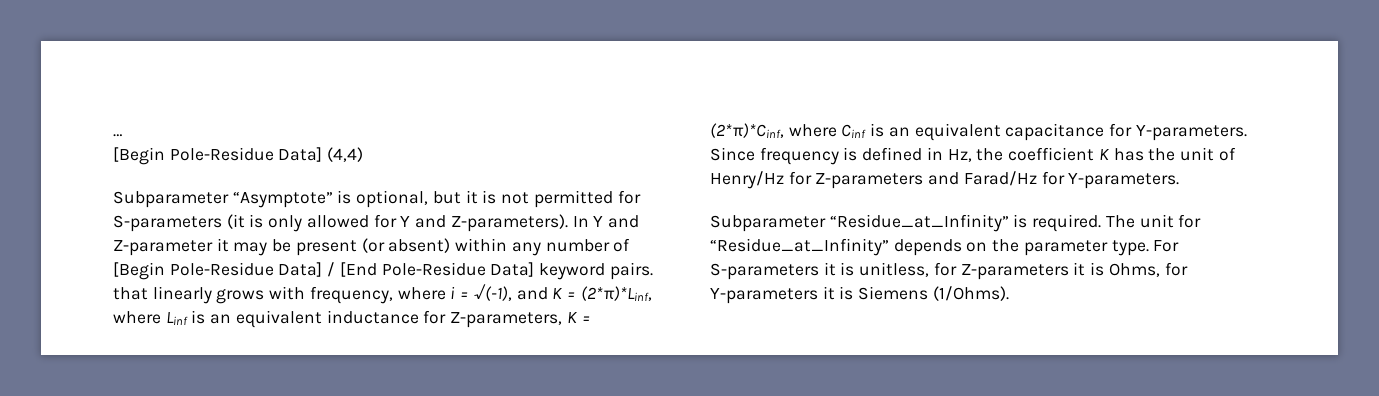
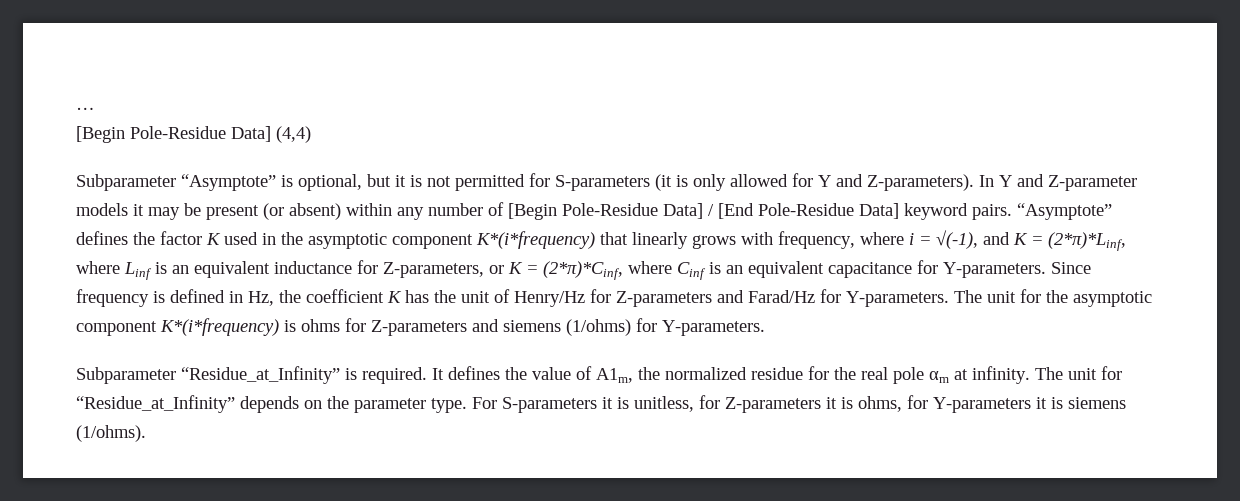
- In Y and Z-parameter it may be present (or absent) within any number of [Begin Pole-Residue Data] / [End Pole-Residue Data] keyword pairs. that linearly grows with frequency, where i = √(-1), and K = (2*π)*Linf, where Linf is an equivalent inductance for Z-parameters, K = (2*π)*Cinf, where Cinf is an equivalent capacitance for Y-parameters.
+ In Y and Z-parameter models it may be present (or absent) within any number of [Begin Pole-Residue Data] / [End Pole-Residue Data] keyword pairs. “Asymptote” defines the factor K used in the asymptotic component K*(i*frequency) that linearly grows with frequency, where i = √(-1), and K = (2*π)*Linf, where Linf is an equivalent inductance for Z-parameters, or K = (2*π)*Cinf, where Cinf is an equivalent capacitance for Y-parameters.
- Since frequency is defined in Hz, the coefficient K has the unit of Henry/Hz for Z-parameters and Farad/Hz for Y-parameters.
- Subparameter “Residue_at_Infinity” is required.
+ Since frequency is defined in Hz, the coefficient K has the unit of Henry/Hz for Z-parameters and Farad/Hz for Y-parameters. The unit for the asymptotic component K*(i*frequency) is ohms for Z-parameters and siemens (1/ohms) for Y-parameters.
+ Subparameter “Residue_at_Infinity” is required. It defines the value of A1m, the normalized residue for the real pole αm at infinity.
- For S-parameters it is unitless, for Z-parameters it is Ohms, for Y-parameters it is Siemens (1/Ohms).
+ For S-parameters it is unitless, for Z-parameters it is ohms, for Y-parameters it is siemens (1/ohms).

